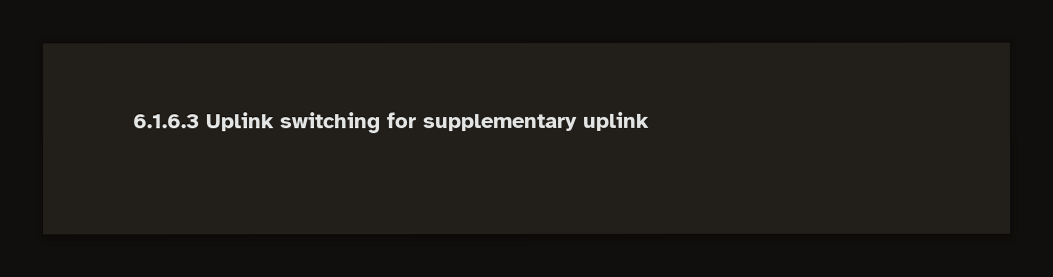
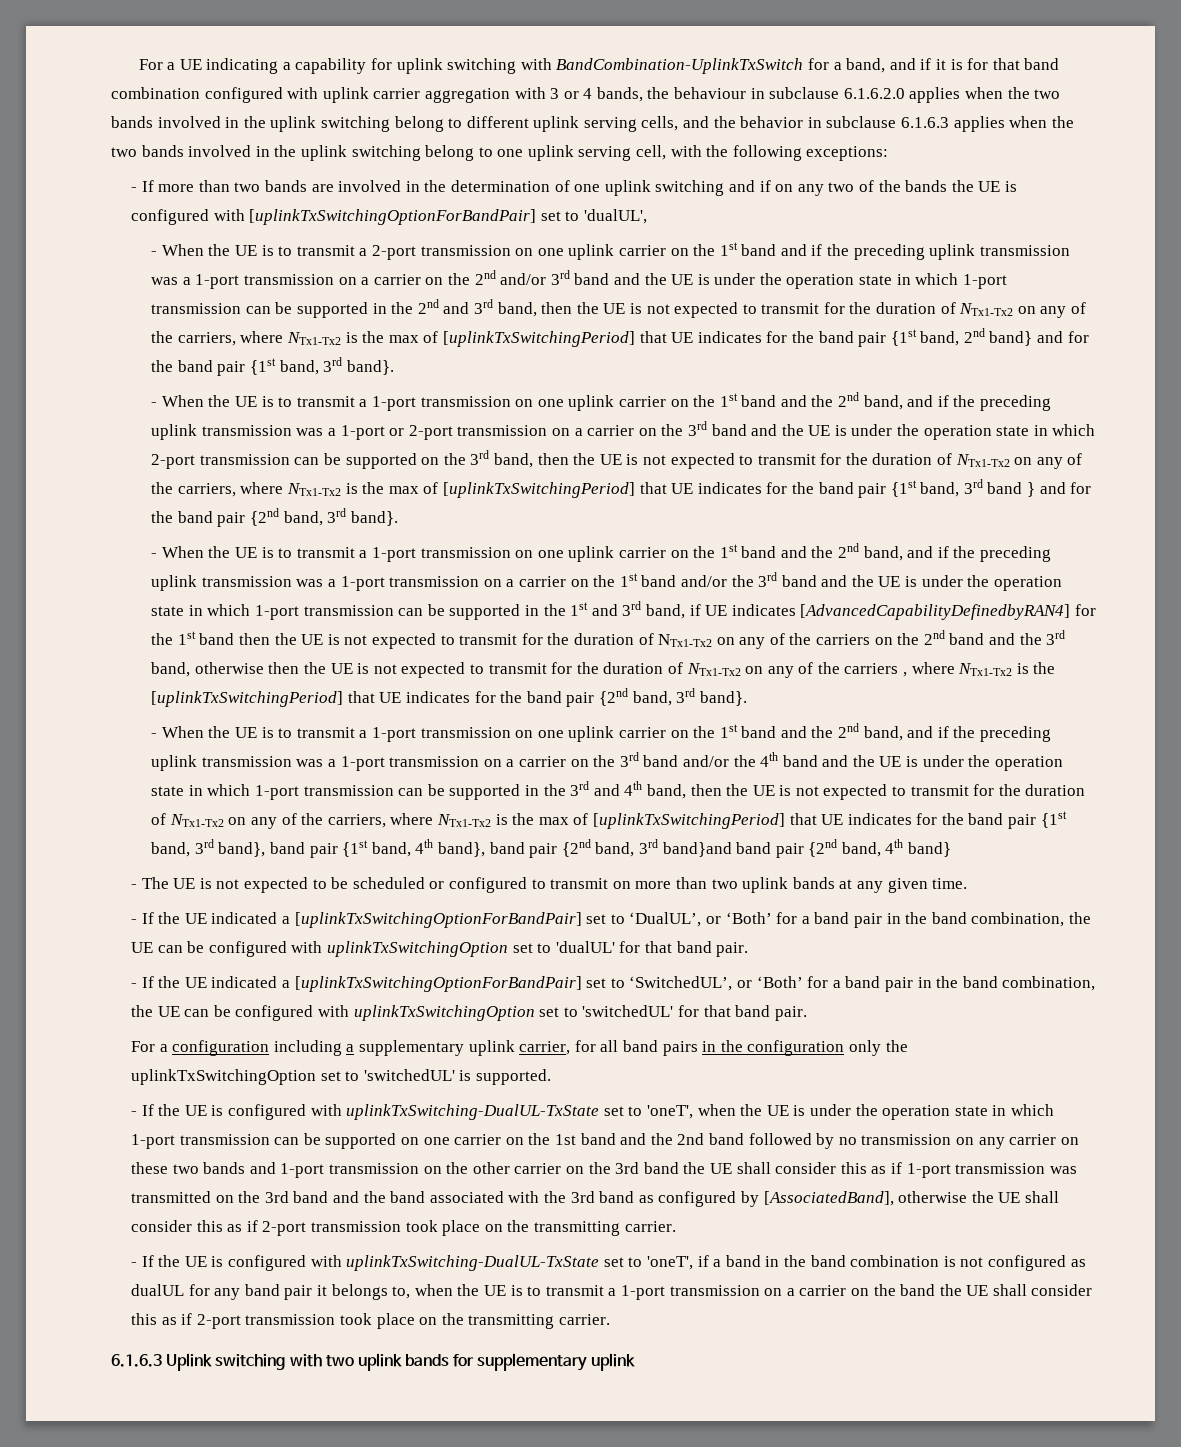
- 6.1.6.3 Uplink switching for supplementary uplink
+ For a UE indicating a capability for uplink switching with BandCombination-UplinkTxSwitch for a band, and if it is for that band combination configured with uplink carrier aggregation with 3 or 4 bands, the behaviour in subclause 6.1.6.2.0 applies when the two bands involved in the uplink switching belong to different uplink serving cells, and the behavior in subclause 6.1.6.3 applies when the two bands involved in the uplink switching belong to one uplink serving cell, with the following exceptions:
+ - If more than two bands are involved in the determination of one uplink switching and if on any two of the bands the UE is configured with [uplinkTxSwitchingOptionForBandPair] set to 'dualUL',
+ - When the UE is to transmit a 2-port transmission on one uplink carrier on the 1st band and if the preceding uplink transmission was a 1-port transmission on a carrier on the 2nd and/or 3rd band and the UE is under the operation state in which 1-port transmission can be supported in the 2nd and 3rd band, then the UE is not expected to transmit for the duration of NTx1-Tx2 on any of the carriers, where NTx1-Tx2 is the max of [uplinkTxSwitchingPeriod] that UE indicates for the band pair {1st band, 2nd band} and for the band pair {1st band, 3rd band}.
+ - When the UE is to transmit a 1-port transmission on one uplink carrier on the 1st band and the 2nd band, and if the preceding uplink transmission was a 1-port or 2-port transmission on a carrier on the 3rd band and the UE is under the operation state in which 2-port transmission can be supported on the 3rd band, then the UE is not expected to transmit for the duration of NTx1-Tx2 on any of the carriers, where NTx1-Tx2 is the max of [uplinkTxSwitchingPeriod] that UE indicates for the band pair {1st band, 3rd band } and for the band pair {2nd band, 3rd band}.
+ - When the UE is to transmit a 1-port transmission on one uplink carrier on the 1st band and the 2nd band, and if the preceding uplink transmission was a 1-port transmission on a carrier on the 1st band and/or the 3rd band and the UE is under the operation state in which 1-port transmission can be supported in the 1st and 3rd band, if UE indicates [AdvancedCapabilityDefinedbyRAN4] for the 1st band then the UE is not expected to transmit for the duration of NTx1-Tx2 on any of the carriers on the 2nd band and the 3rd band, otherwise then the UE is not expected to transmit for the duration of NTx1-Tx2 on any of the carriers , where NTx1-Tx2 is the [uplinkTxSwitchingPeriod] that UE indicates for the band pair {2nd band, 3rd band}.
+ - When the UE is to transmit a 1-port transmission on one uplink carrier on the 1st band and the 2nd band, and if the preceding uplink transmission was a 1-port transmission on a carrier on the 3rd band and/or the 4th band and the UE is under the operation state in which 1-port transmission can be supported in the 3rd and 4th band, then the UE is not expected to transmit for the duration of NTx1-Tx2 on any of the carriers, where NTx1-Tx2 is the max of [uplinkTxSwitchingPeriod] that UE indicates for the band pair {1st band, 3rd band}, band pair {1st band, 4th band}, band pair {2nd band, 3rd band}and band pair {2nd band, 4th band}
+ - The UE is not expected to be scheduled or configured to transmit on more than two uplink bands at any given time.
+ - If the UE indicated a [uplinkTxSwitchingOptionForBandPair] set to ‘DualUL’, or ‘Both’ for a band pair in the band combination, the UE can be configured with uplinkTxSwitchingOption set to 'dualUL' for that band pair.
+ - If the UE indicated a [uplinkTxSwitchingOptionForBandPair] set to ‘SwitchedUL’, or ‘Both’ for a band pair in the band combination, the UE can be configured with uplinkTxSwitchingOption set to 'switchedUL' for that band pair.
+ For a configuration including a supplementary uplink carrier, for all band pairs in the configuration only the uplinkTxSwitchingOption set to 'switchedUL' is supported.
+ - If the UE is configured with uplinkTxSwitching-DualUL-TxState set to 'oneT', when the UE is under the operation state in which 1-port transmission can be supported on one carrier on the 1st band and the 2nd band followed by no transmission on any carrier on these two bands and 1-port transmission on the other carrier on the 3rd band the UE shall consider this as if 1-port transmission was transmitted on the 3rd band and the band associated with the 3rd band as configured by [AssociatedBand], otherwise the UE shall consider this as if 2-port transmission took place on the transmitting carrier.
+ - If the UE is configured with uplinkTxSwitching-DualUL-TxState set to 'oneT', if a band in the band combination is not configured as dualUL for any band pair it belongs to, when the UE is to transmit a 1-port transmission on a carrier on the band the UE shall consider this as if 2-port transmission took place on the transmitting carrier.
+ 6.1.6.3 Uplink switching with two uplink bands for supplementary uplink

